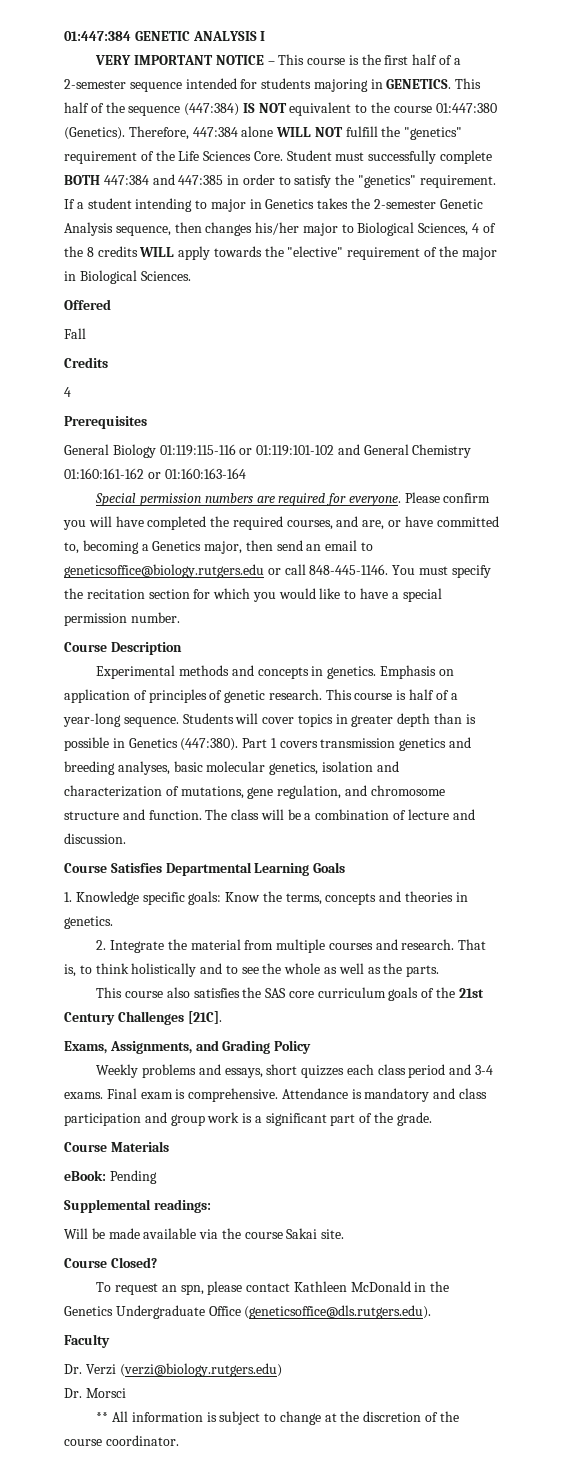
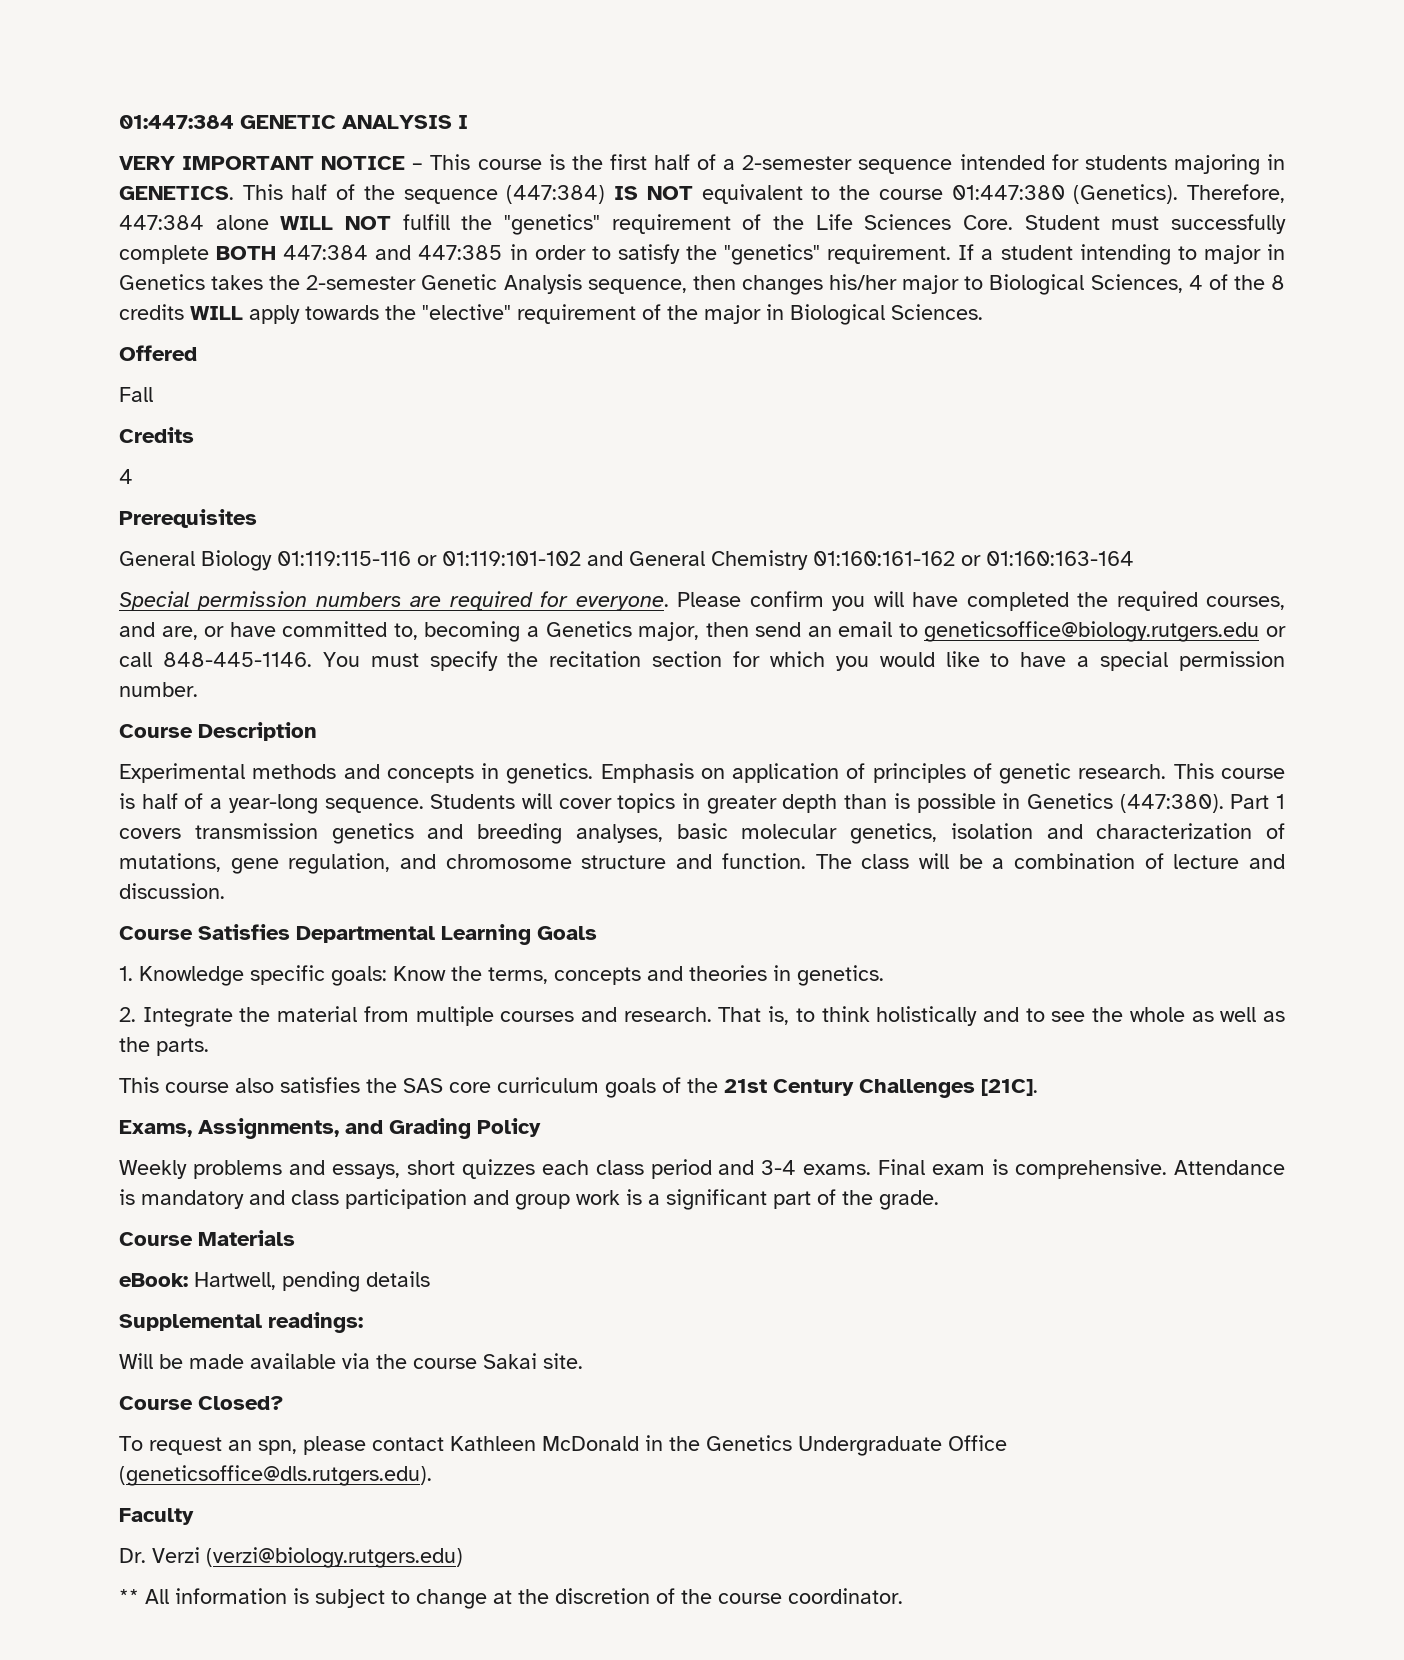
- eBook: Pending
+ eBook: Hartwell, pending details
- Dr. Morsci

